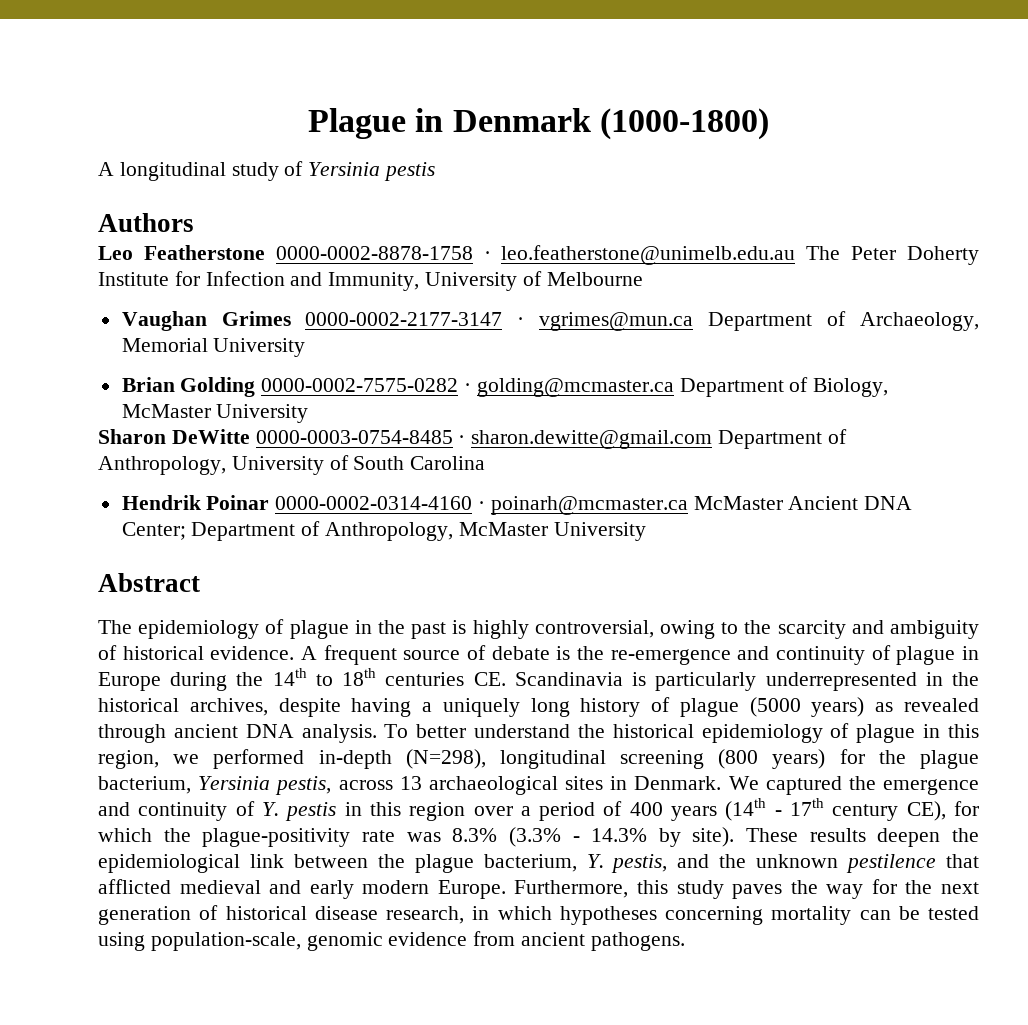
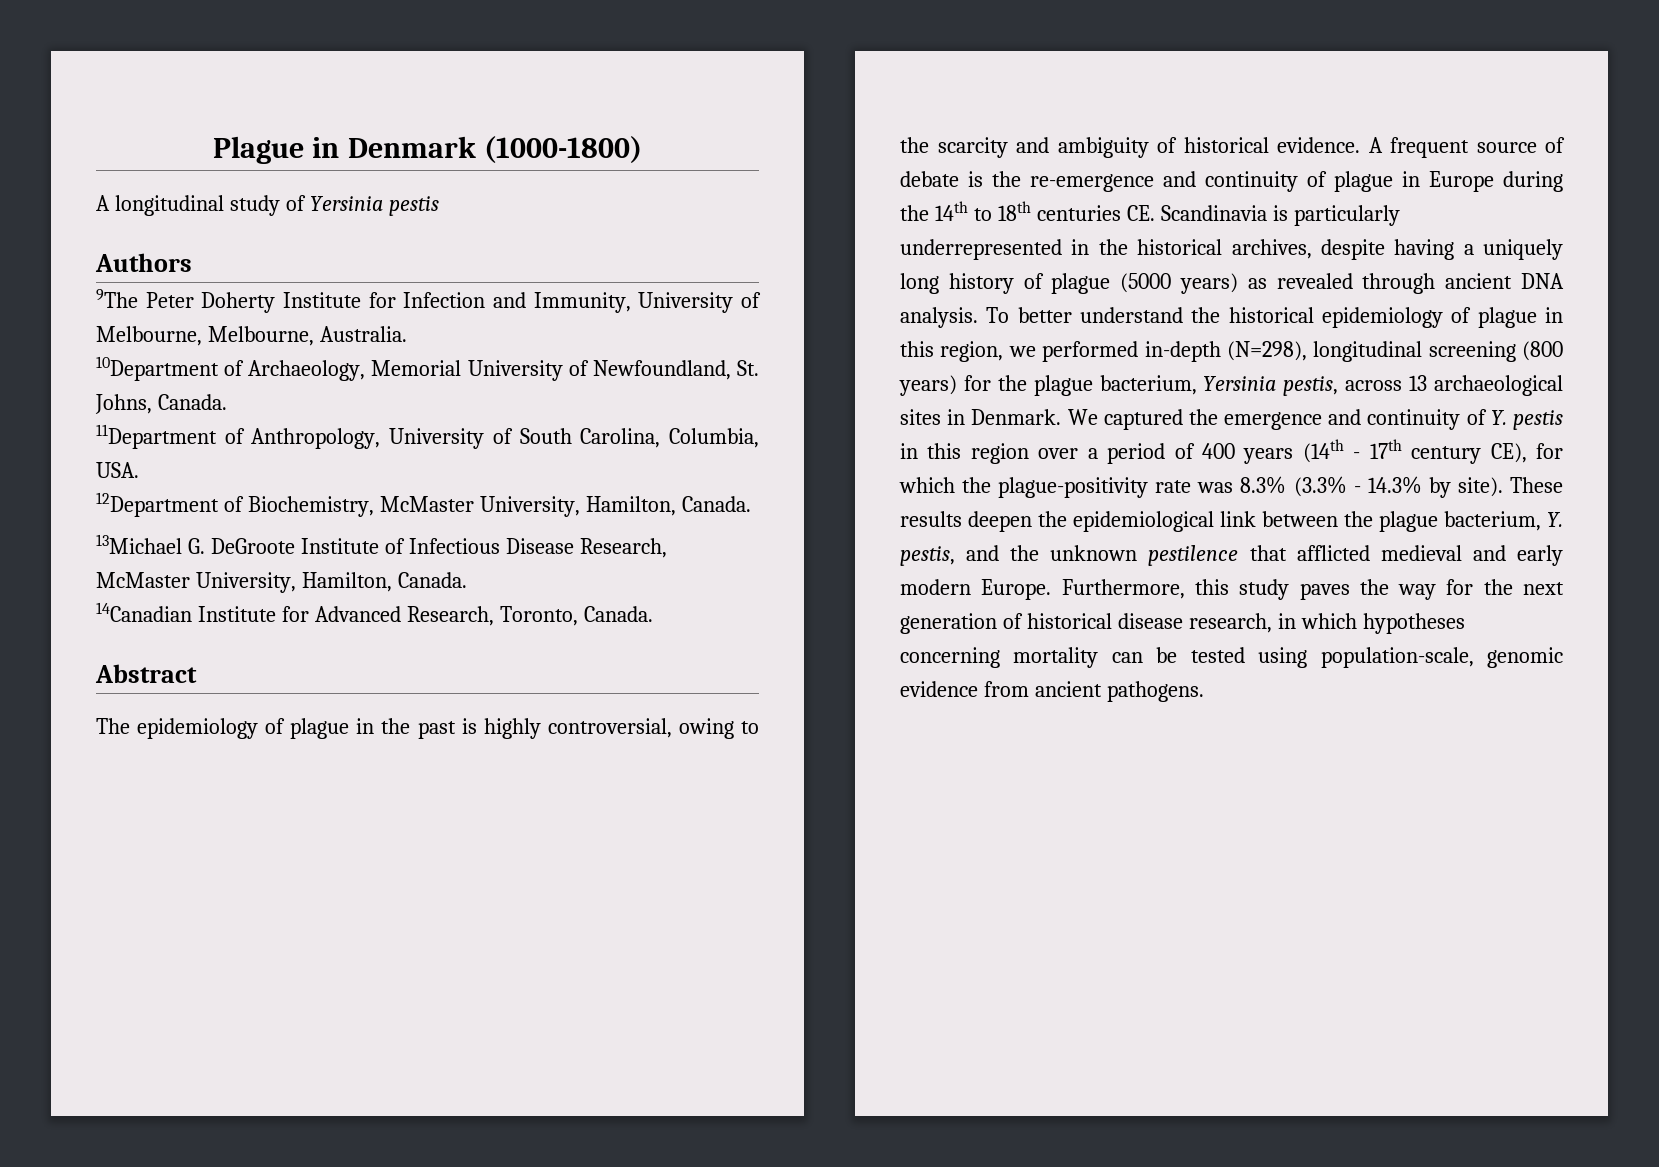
- Leo Featherstone 0000-0002-8878-1758 · leo.featherstone@unimelb.edu.au The Peter Doherty Institute for Infection and Immunity, University of Melbourne
- Vaughan Grimes 0000-0002-2177-3147 · vgrimes@mun.ca Department of Archaeology, Memorial University
- Brian Golding 0000-0002-7575-0282 · golding@mcmaster.ca Department of Biology, McMaster University
- Sharon DeWitte 0000-0003-0754-8485 · sharon.dewitte@gmail.com Department of Anthropology, University of South Carolina
- Hendrik Poinar 0000-0002-0314-4160 · poinarh@mcmaster.ca McMaster Ancient DNA Center; Department of Anthropology, McMaster University
+ 9The Peter Doherty Institute for Infection and Immunity, University of Melbourne, Melbourne, Australia.
+ 10Department of Archaeology, Memorial University of Newfoundland, St. Johns, Canada.
+ 11Department of Anthropology, University of South Carolina, Columbia, USA.
+ 12Department of Biochemistry, McMaster University, Hamilton, Canada.
+ 13Michael G. DeGroote Institute of Infectious Disease Research, McMaster University, Hamilton, Canada.
+ 14Canadian Institute for Advanced Research, Toronto, Canada.

